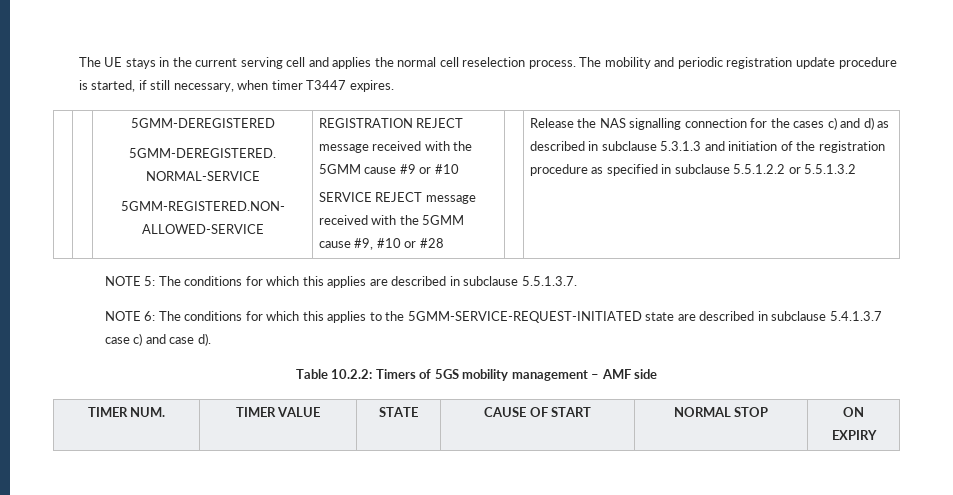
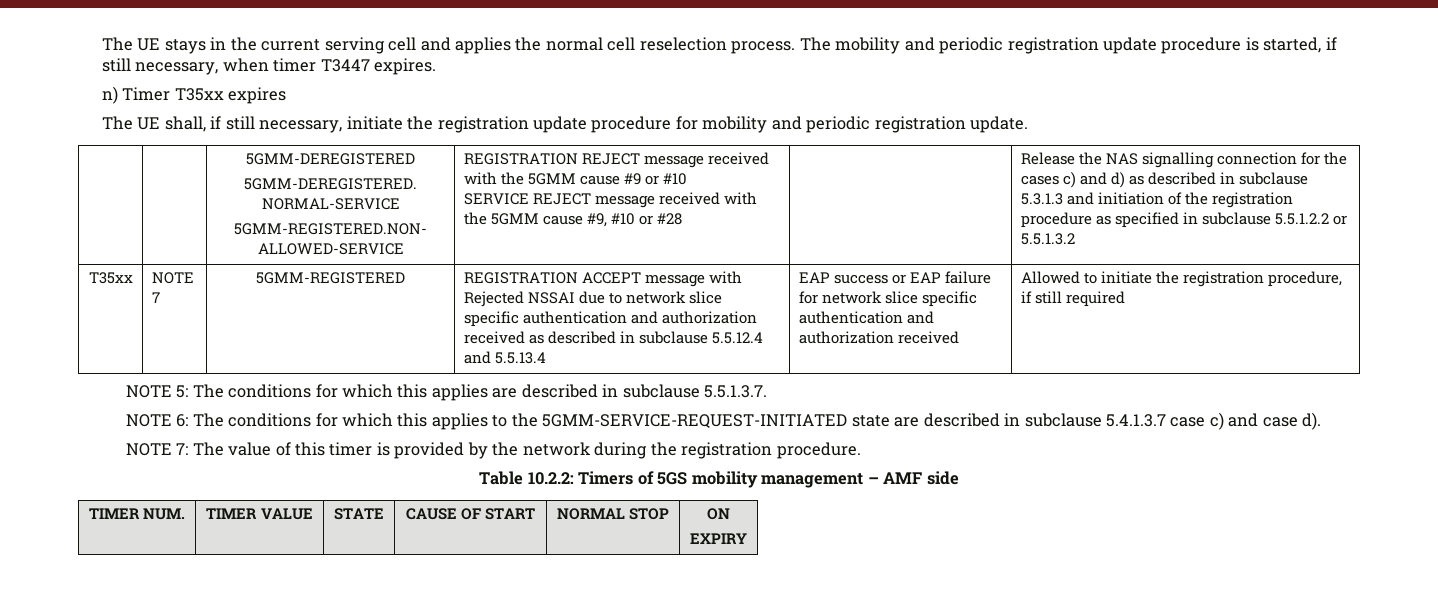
+ n) Timer T35xx expires
+ The UE shall, if still necessary, initiate the registration update procedure for mobility and periodic registration update.
+ T35xx | NOTE 7 | 5GMM-REGISTERED | REGISTRATION ACCEPT message with Rejected NSSAI due to network slice specific authentication and authorization received as described in subclause 5.5.12.4 and 5.5.13.4 | EAP success or EAP failure for network slice specific authentication and authorization received | Allowed to initiate the registration procedure, if still required
+ NOTE 7: The value of this timer is provided by the network during the registration procedure.

